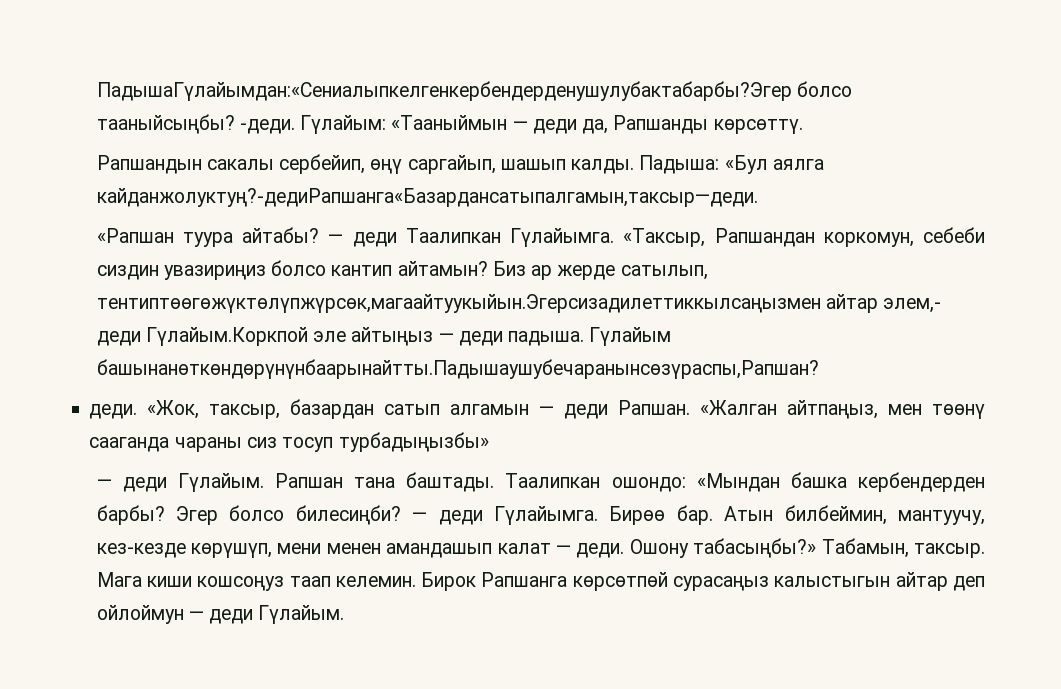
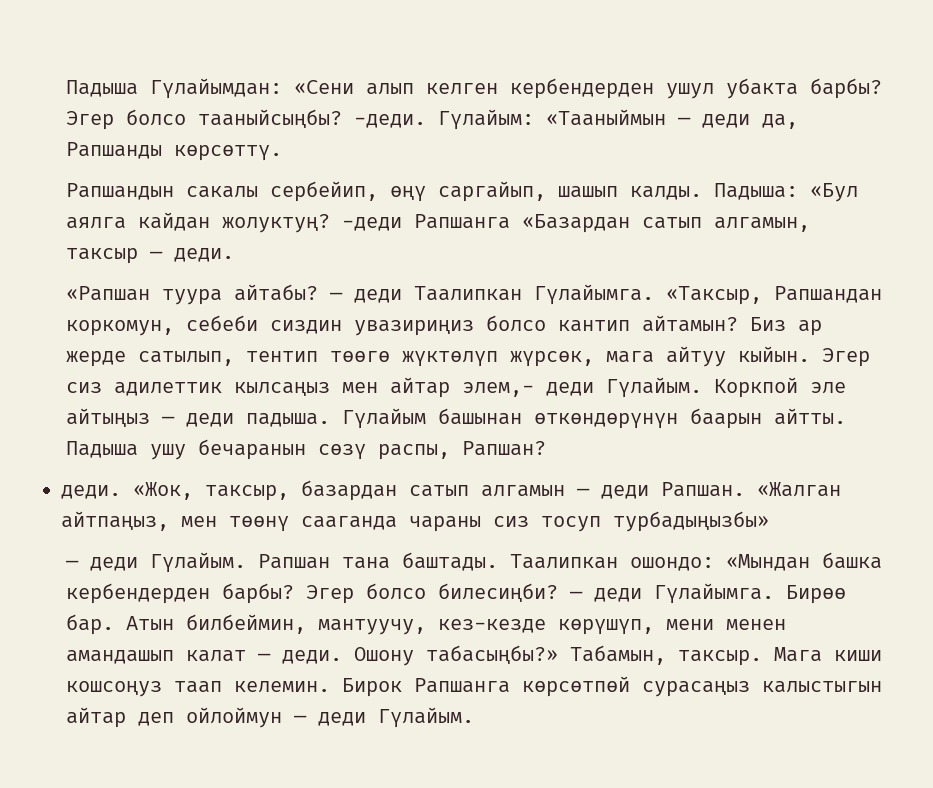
- ПадышаГүлайымдан:«Сениалыпкелгенкербендерденушулубактабарбы?Эгер болсо тааныйсыңбы?
+ Падыша Гүлайымдан: «Сени алып келген кербендерден ушул убакта барбы? Эгер болсо тааныйсыңбы?
- Падыша: «Бул аялга кайданжолуктуң?-дедиРапшанга«Базардансатыпалгамын,таксыр—деди.
+ Падыша: «Бул аялга кайдан жолуктуң? -деди Рапшанга «Базардан сатып алгамын, таксыр — деди.
- Биз ар жерде сатылып, тентиптөөгөжүктөлүпжүрсөк,магаайтуукыйын.Эгерсизадилеттиккылсаңызмен айтар элем,- деди Гүлайым.Коркпой эле айтыңыз — деди падыша.
+ Биз ар жерде сатылып, тентип төөгө жүктөлүп жүрсөк, мага айтуу кыйын. Эгер сиз адилеттик кылсаңыз мен айтар элем,- деди Гүлайым. Коркпой эле айтыңыз — деди падыша.
- Гүлайым башынанөткөндөрүнүнбаарынайтты.Падышаушубечаранынсөзүраспы,Рапшан?
+ Гүлайым башынан өткөндөрүнүн баарын айтты. Падыша ушу бечаранын сөзү распы, Рапшан?

